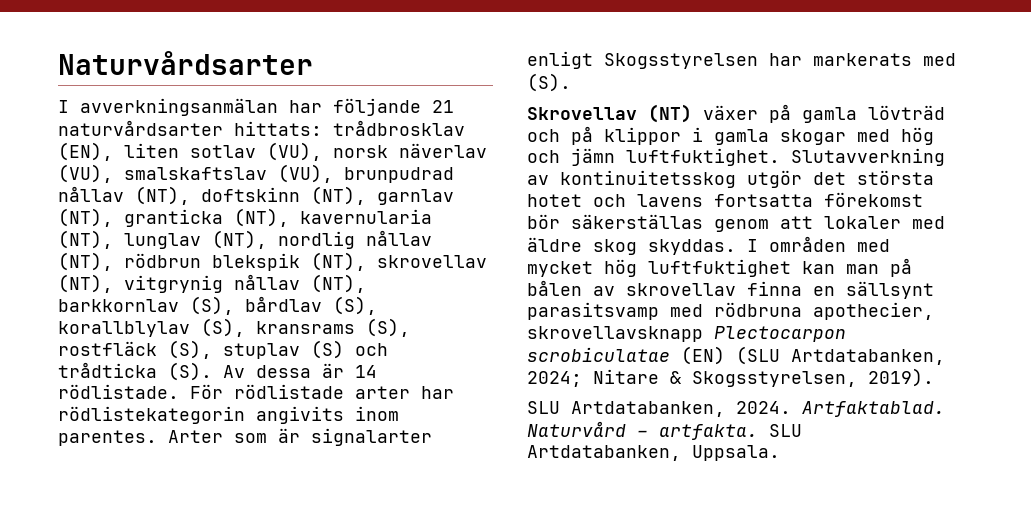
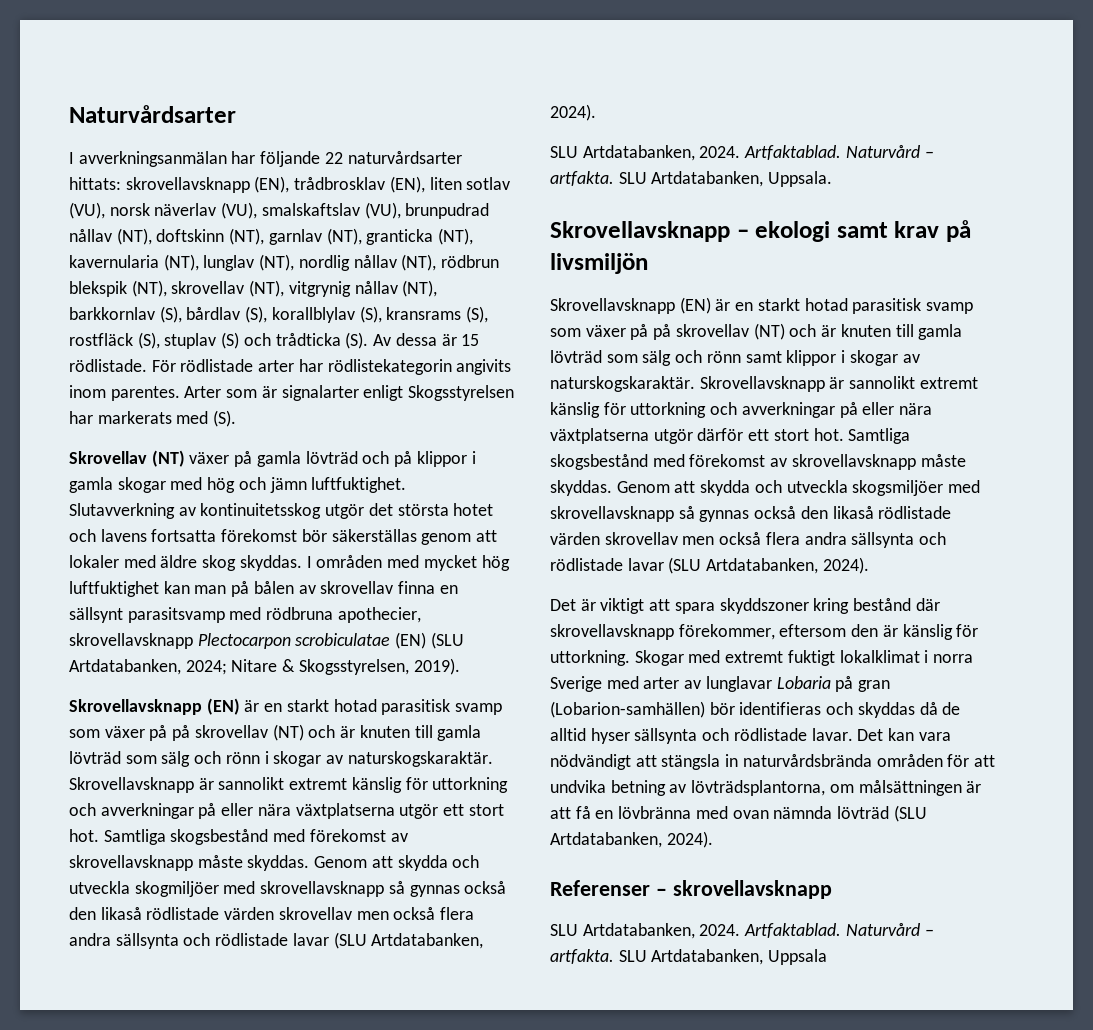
- I avverkningsanmälan har följande 21 naturvårdsarter hittats: trådbrosklav (EN), liten sotlav (VU), norsk näverlav (VU), smalskaftslav (VU), brunpudrad nållav (NT), doftskinn (NT), garnlav (NT), granticka (NT), kavernularia (NT), lunglav (NT), nordlig nållav (NT), rödbrun blekspik (NT), skrovellav (NT), vitgrynig nållav (NT), barkkornlav (S), bårdlav (S), korallblylav (S), kransrams (S), rostfläck (S), stuplav (S) och trådticka (S). Av dessa är 14 rödlistade.
+ I avverkningsanmälan har följande 22 naturvårdsarter hittats: skrovellavsknapp (EN), trådbrosklav (EN), liten sotlav (VU), norsk näverlav (VU), smalskaftslav (VU), brunpudrad nållav (NT), doftskinn (NT), garnlav (NT), granticka (NT), kavernularia (NT), lunglav (NT), nordlig nållav (NT), rödbrun blekspik (NT), skrovellav (NT), vitgrynig nållav (NT), barkkornlav (S), bårdlav (S), korallblylav (S), kransrams (S), rostfläck (S), stuplav (S) och trådticka (S). Av dessa är 15 rödlistade.
+ Skrovellavsknapp (EN) är en starkt hotad parasitisk svamp som växer på på skrovellav (NT) och är knuten till gamla lövträd som sälg och rönn i skogar av naturskogskaraktär. Skrovellavsknapp är sannolikt extremt känslig för uttorkning och avverkningar på eller nära växtplatserna utgör ett stort hot. Samtliga skogsbestånd med förekomst av skrovellavsknapp måste skyddas. Genom att skydda och utveckla skogmiljöer med skrovellavsknapp så gynnas också den likaså rödlistade värden skrovellav men också flera andra sällsynta och rödlistade lavar (SLU Artdatabanken, 2024).
+ Skrovellavsknapp – ekologi samt krav på livsmiljön
+ Skrovellavsknapp (EN) är en starkt hotad parasitisk svamp som växer på på skrovellav (NT) och är knuten till gamla lövträd som sälg och rönn samt klippor i skogar av naturskogskaraktär. Skrovellavsknapp är sannolikt extremt känslig för uttorkning och avverkningar på eller nära växtplatserna utgör därför ett stort hot. Samtliga skogsbestånd med förekomst av skrovellavsknapp måste skyddas. Genom att skydda och utveckla skogsmiljöer med skrovellavsknapp så gynnas också den likaså rödlistade värden skrovellav men också flera andra sällsynta och rödlistade lavar (SLU Artdatabanken, 2024).
+ Det är viktigt att spara skyddszoner kring bestånd där skrovellavsknapp förekommer, eftersom den är känslig för uttorkning. Skogar med extremt fuktigt lokalklimat i norra Sverige med arter av lunglavar Lobaria på gran (Lobarion-samhällen) bör identifieras och skyddas då de alltid hyser sällsynta och rödlistade lavar. Det kan vara nödvändigt att stängsla in naturvårdsbrända områden för att undvika betning av lövträdsplantorna, om målsättningen är att få en lövbränna med ovan nämnda lövträd (SLU Artdatabanken, 2024).
+ Referenser – skrovellavsknapp
+ SLU Artdatabanken, 2024. Artfaktablad. Naturvård – artfakta. SLU Artdatabanken, Uppsala

